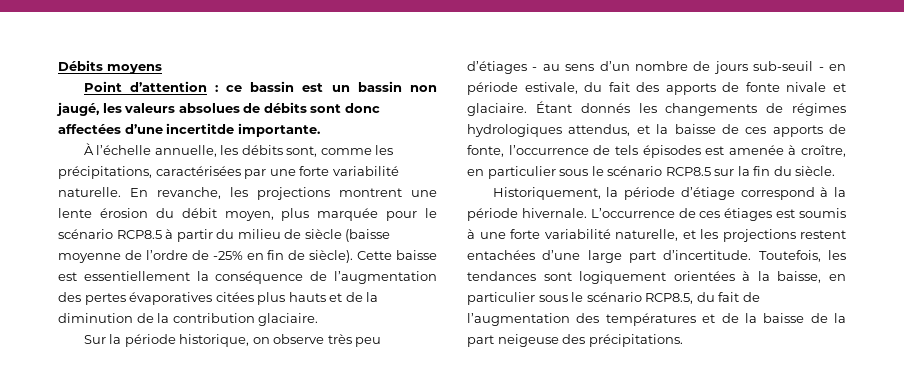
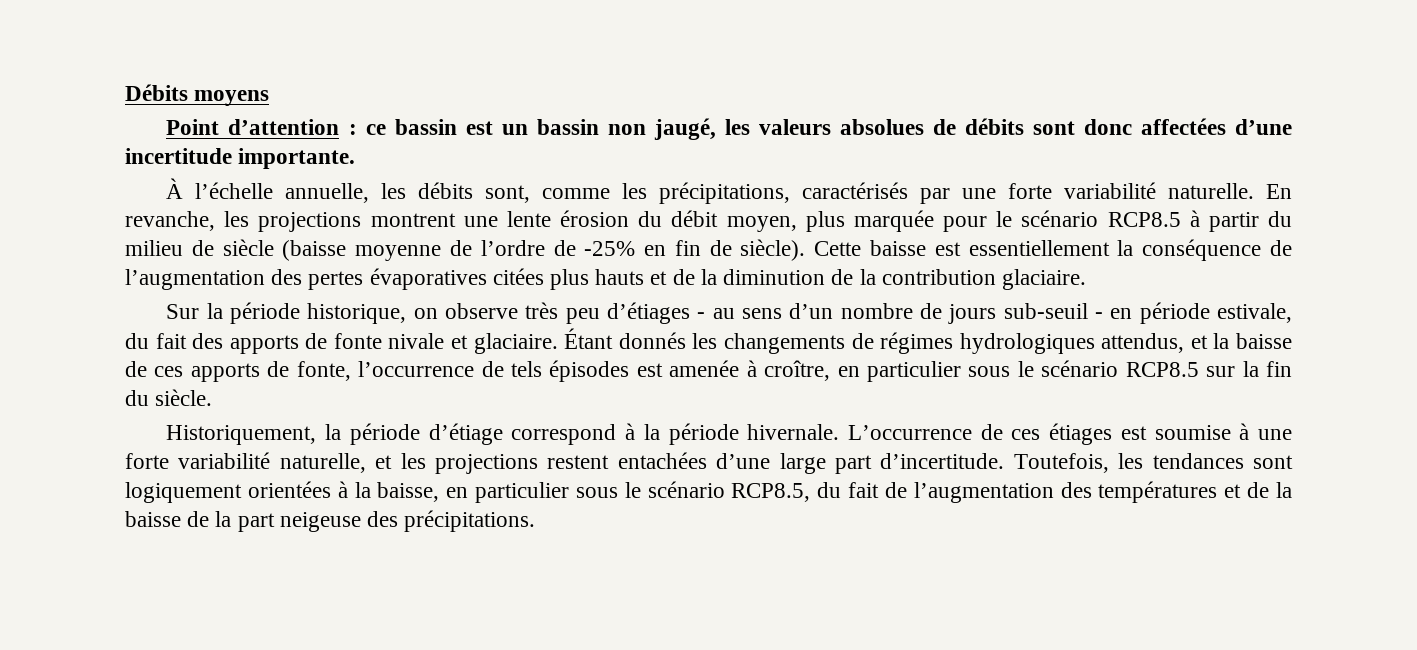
- Point d’attention : ce bassin est un bassin non jaugé, les valeurs absolues de débits sont donc affectées d’une incertitde importante.
+ Point d’attention : ce bassin est un bassin non jaugé, les valeurs absolues de débits sont donc affectées d’une incertitude importante.
- À l’échelle annuelle, les débits sont, comme les précipitations, caractérisées par une forte variabilité naturelle.
+ À l’échelle annuelle, les débits sont, comme les précipitations, caractérisés par une forte variabilité naturelle.
- L’occurrence de ces étiages est soumis à une forte variabilité naturelle, et les projections restent entachées d’une large part d’incertitude.
+ L’occurrence de ces étiages est soumise à une forte variabilité naturelle, et les projections restent entachées d’une large part d’incertitude.

